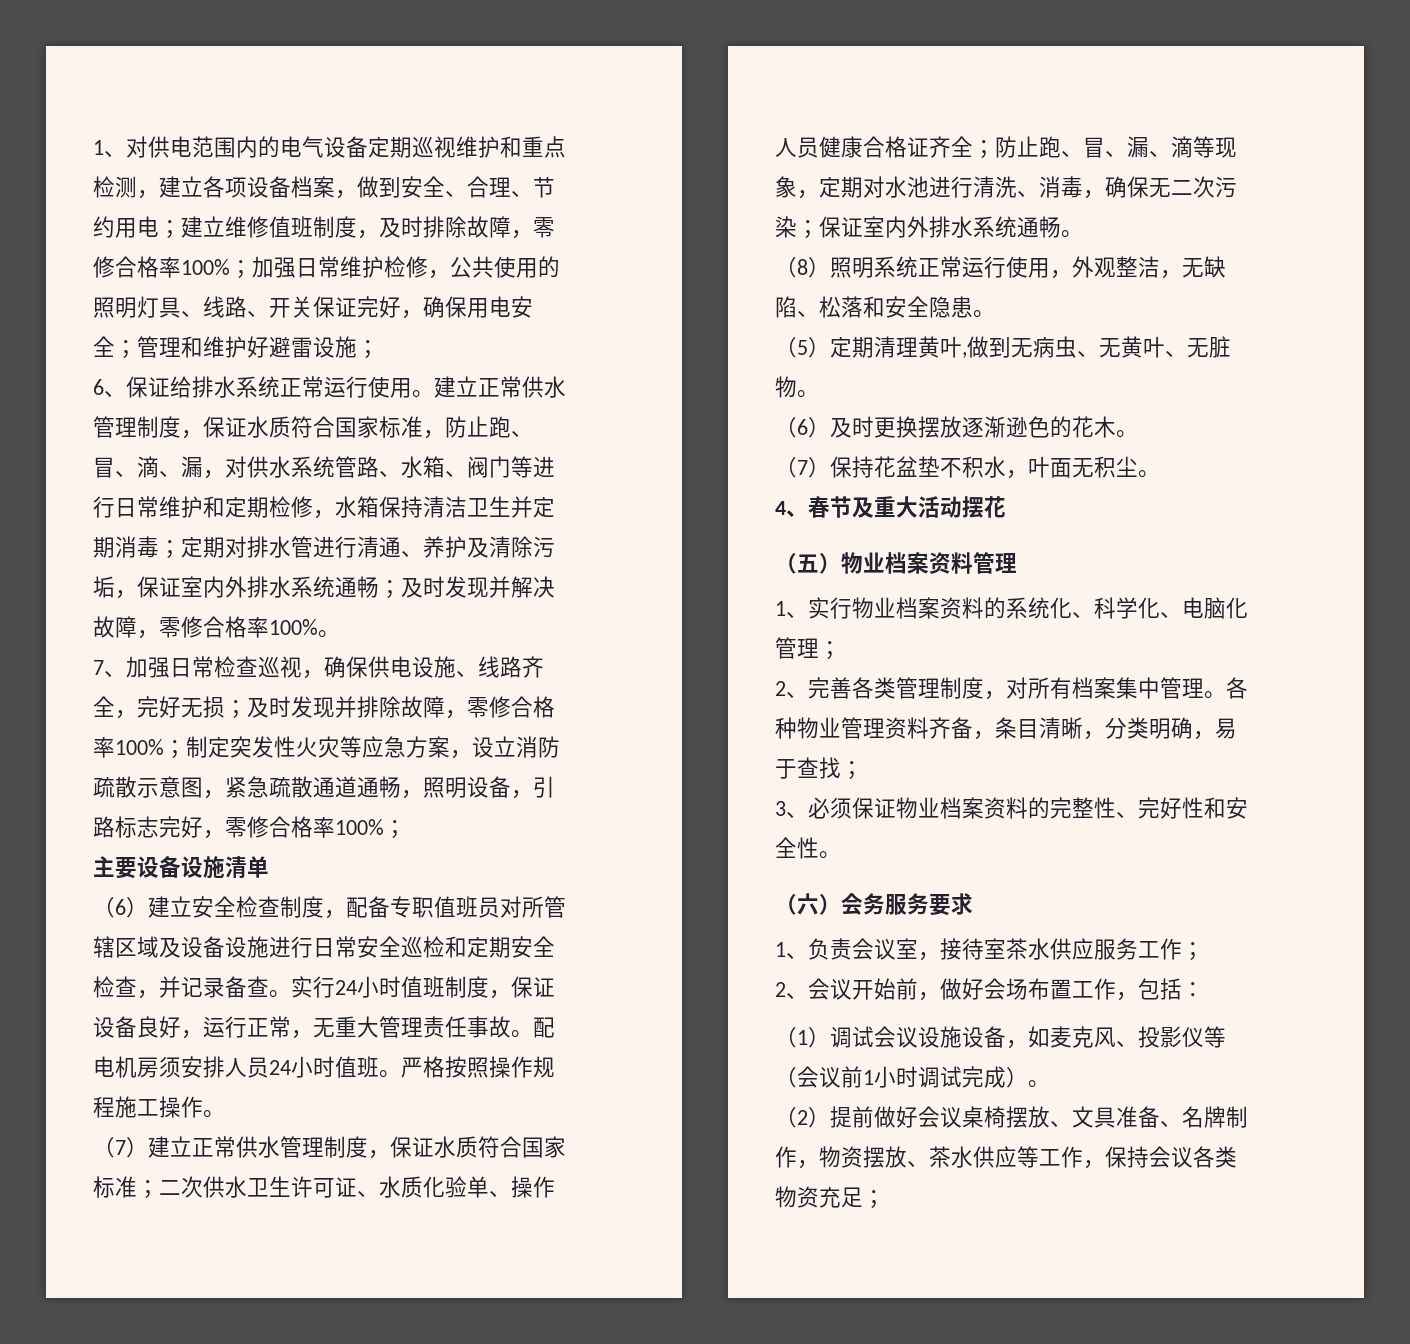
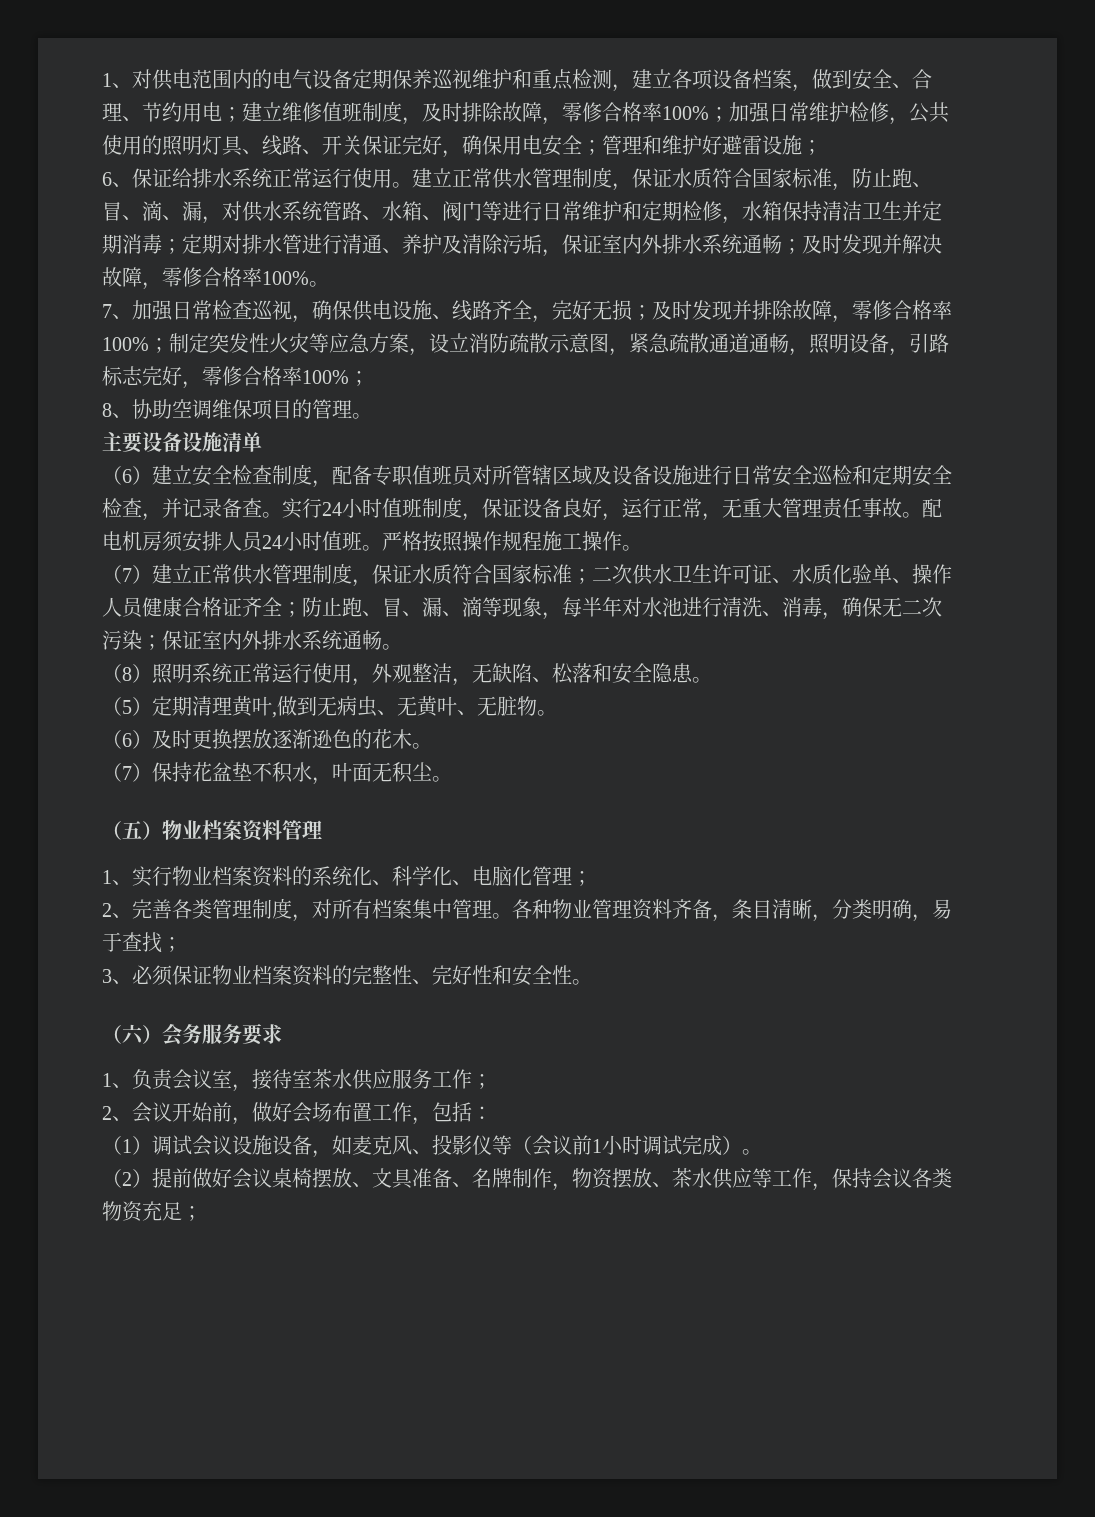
- 1、对供电范围内的电气设备定期巡视维护和重点检测，建立各项设备档案，做到安全、合理、节约用电；建立维修值班制度，及时排除故障，零修合格率100%；加强日常维护检修，公共使用的照明灯具、线路、开关保证完好，确保用电安全；管理和维护好避雷设施；
+ 1、对供电范围内的电气设备定期保养巡视维护和重点检测，建立各项设备档案，做到安全、合理、节约用电；建立维修值班制度，及时排除故障，零修合格率100%；加强日常维护检修，公共使用的照明灯具、线路、开关保证完好，确保用电安全；管理和维护好避雷设施；
+ 8、协助空调维保项目的管理。
- （7）建立正常供水管理制度，保证水质符合国家标准；二次供水卫生许可证、水质化验单、操作人员健康合格证齐全；防止跑、冒、漏、滴等现象，定期对水池进行清洗、消毒，确保无二次污染；保证室内外排水系统通畅。
+ （7）建立正常供水管理制度，保证水质符合国家标准；二次供水卫生许可证、水质化验单、操作人员健康合格证齐全；防止跑、冒、漏、滴等现象，每半年对水池进行清洗、消毒，确保无二次污染；保证室内外排水系统通畅。
- 4、春节及重大活动摆花

